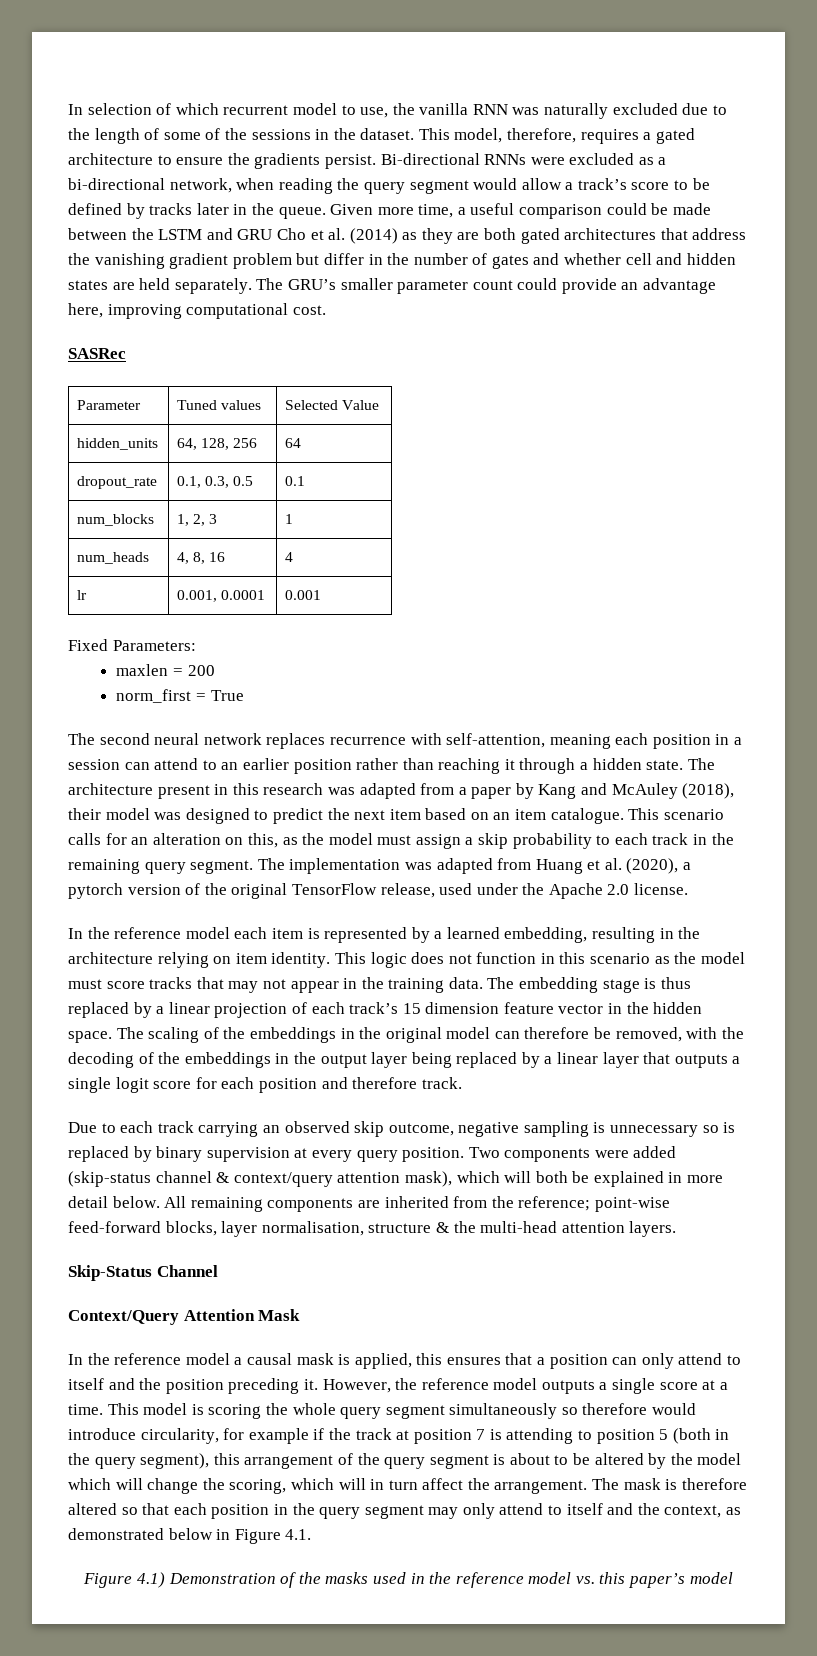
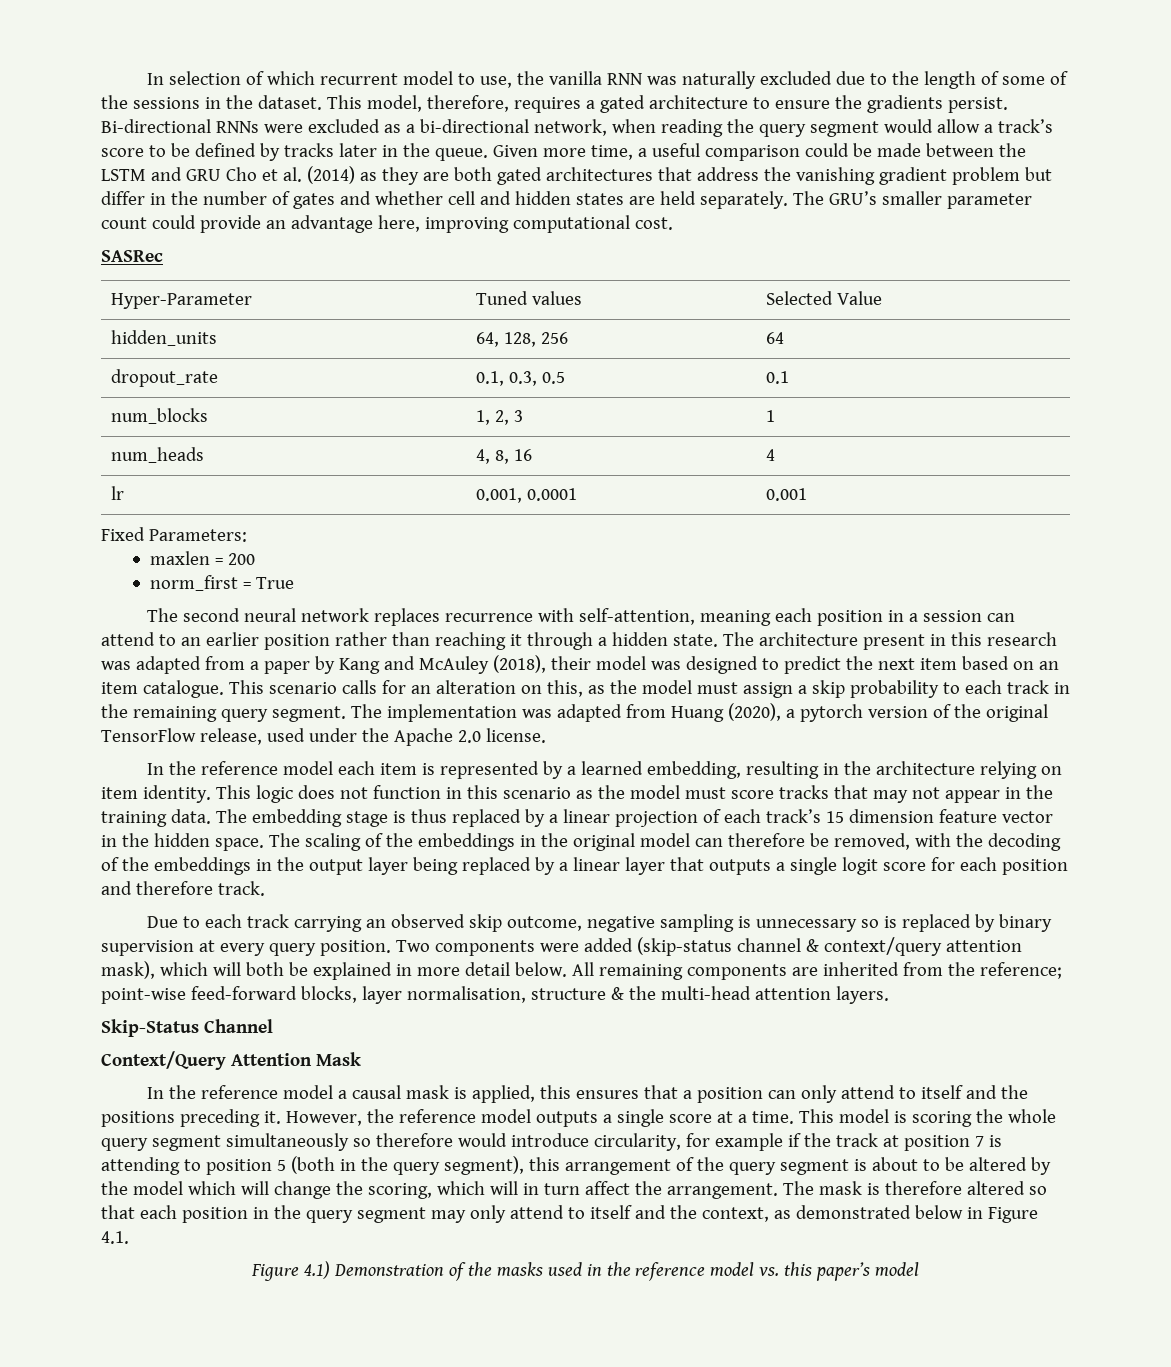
- Parameter | Tuned values | Selected Value
+ Hyper-Parameter | Tuned values | Selected Value
- The implementation was adapted from Huang et al. (2020), a pytorch version of the original TensorFlow release, used under the Apache 2.0 license.
+ The implementation was adapted from Huang (2020), a pytorch version of the original TensorFlow release, used under the Apache 2.0 license.
- In the reference model a causal mask is applied, this ensures that a position can only attend to itself and the position preceding it.
+ In the reference model a causal mask is applied, this ensures that a position can only attend to itself and the positions preceding it.

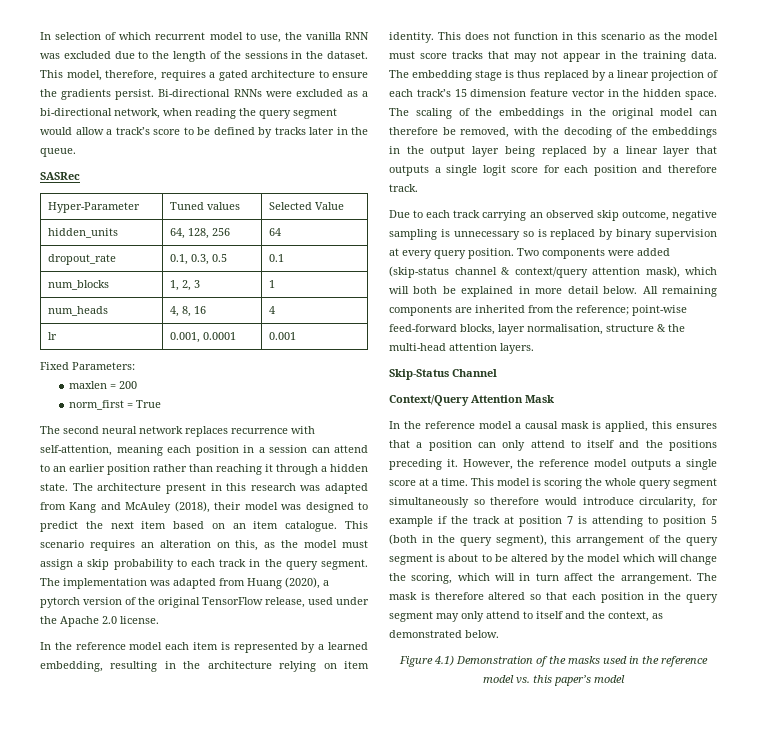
- In selection of which recurrent model to use, the vanilla RNN was naturally excluded due to the length of some of the sessions in the dataset.
+ In selection of which recurrent model to use, the vanilla RNN was excluded due to the length of the sessions in the dataset.
- Given more time, a useful comparison could be made between the LSTM and GRU Cho et al. (2014) as they are both gated architectures that address the vanishing gradient problem but differ in the number of gates and whether cell and hidden states are held separately. The GRU’s smaller parameter count could provide an advantage here, improving computational cost.
- The architecture present in this research was adapted from a paper by Kang and McAuley (2018), their model was designed to predict the next item based on an item catalogue.
+ The architecture present in this research was adapted from Kang and McAuley (2018), their model was designed to predict the next item based on an item catalogue.
- This scenario calls for an alteration on this, as the model must assign a skip probability to each track in the remaining query segment.
+ This scenario requires an alteration on this, as the model must assign a skip probability to each track in the query segment.
- This logic does not function in this scenario as the model must score tracks that may not appear in the training data.
+ This does not function in this scenario as the model must score tracks that may not appear in the training data.
- The mask is therefore altered so that each position in the query segment may only attend to itself and the context, as demonstrated below in Figure 4.1.
+ The mask is therefore altered so that each position in the query segment may only attend to itself and the context, as demonstrated below.

